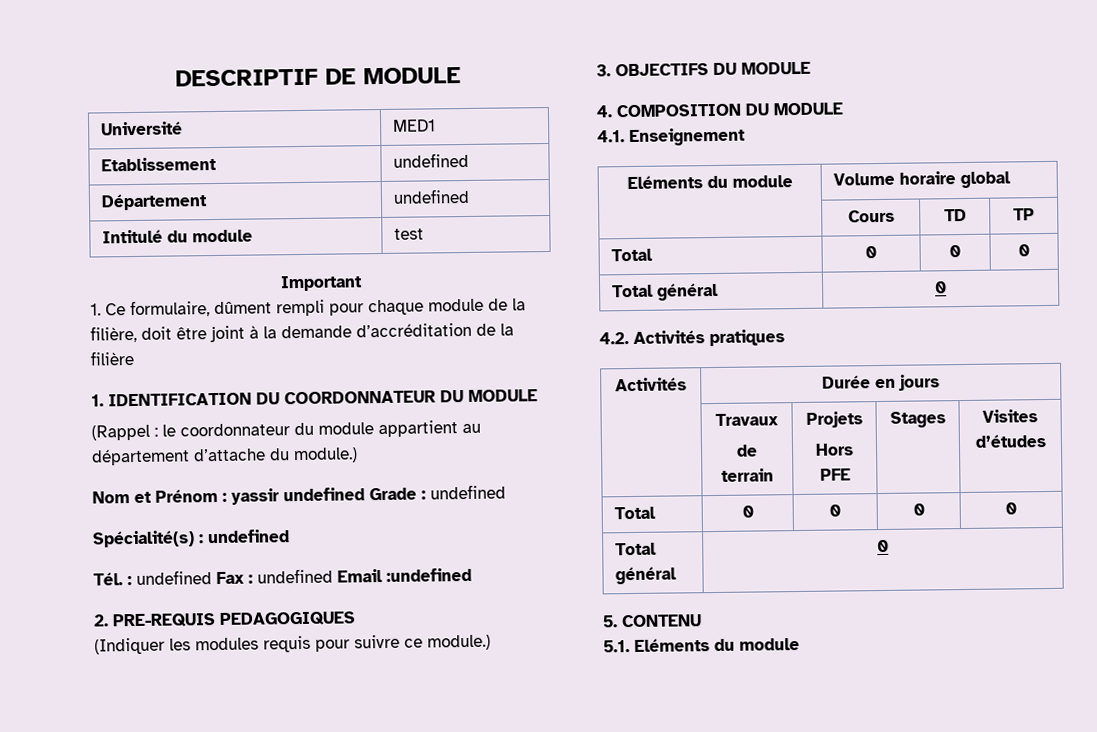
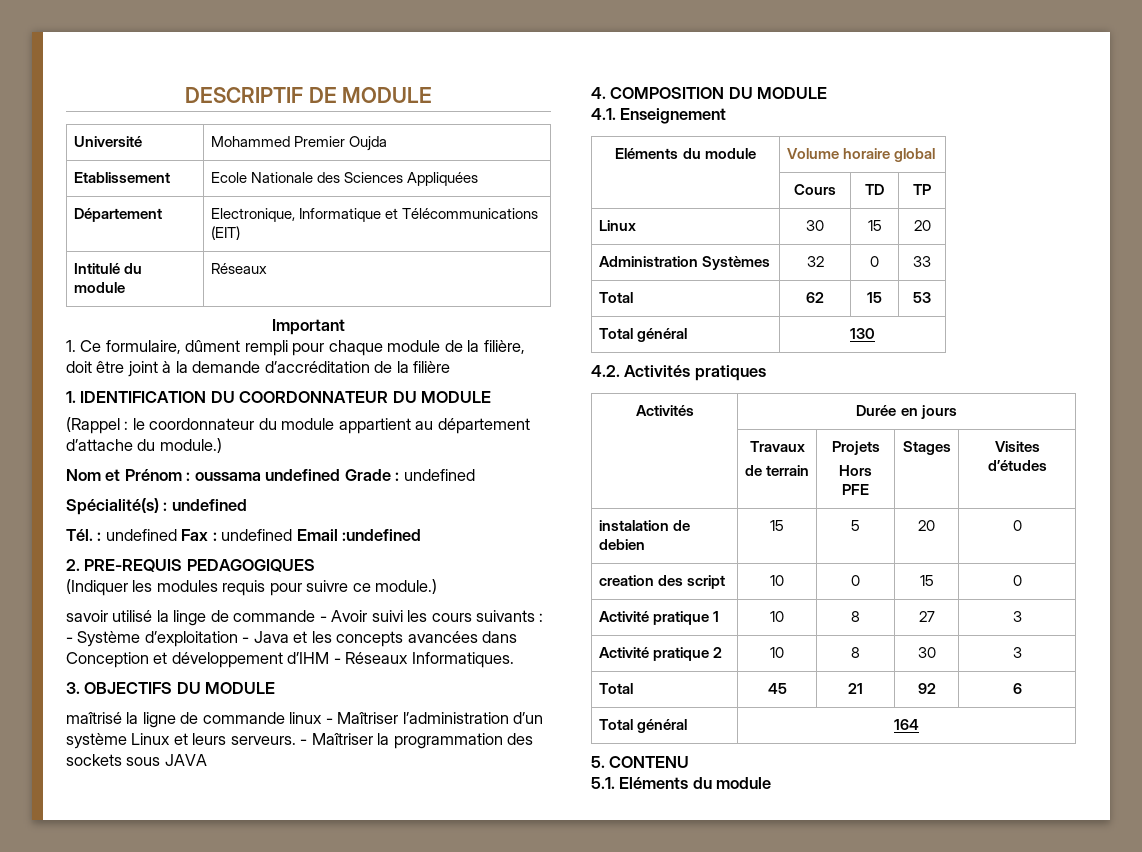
- Université | MED1
- Etablissement | undefined
- Département | undefined
+ Université | Mohammed Premier Oujda
+ Etablissement | Ecole Nationale des Sciences Appliquées
+ Département | Electronique, Informatique et Télécommunications (EIT)
- Intitulé du module | test
+ Intitulé du module | Réseaux
- Nom et Prénom : yassir undefined Grade : undefined
+ Nom et Prénom : oussama undefined Grade : undefined
+ savoir utilisé la linge de commande - Avoir suivi les cours suivants : - Système d’exploitation - Java et les concepts avancées dans Conception et développement d’IHM - Réseaux Informatiques.
  3. OBJECTIFS DU MODULE
+ maîtrisé la ligne de commande linux - Maîtriser l’administration d’un système Linux et leurs serveurs. - Maîtriser la programmation des sockets sous JAVA
  | Cours | TD | TP
- Total | 0 | 0 | 0
- Total général | 0
+ Linux | 30 | 15 | 20
+ Administration Systèmes | 32 | 0 | 33
+ Total | 62 | 15 | 53
+ Total général | 130
- Total | 0 | 0 | 0 | 0
- Total général | 0
+ instalation de debien | 15 | 5 | 20 | 0
+ creation des script | 10 | 0 | 15 | 0
+ Activité pratique 1 | 10 | 8 | 27 | 3
+ Activité pratique 2 | 10 | 8 | 30 | 3
+ Total | 45 | 21 | 92 | 6
+ Total général | 164

